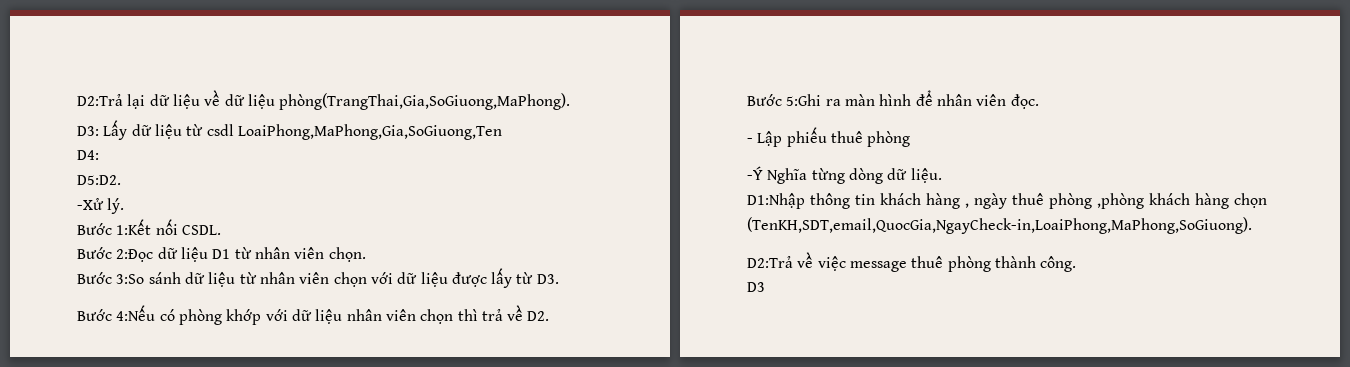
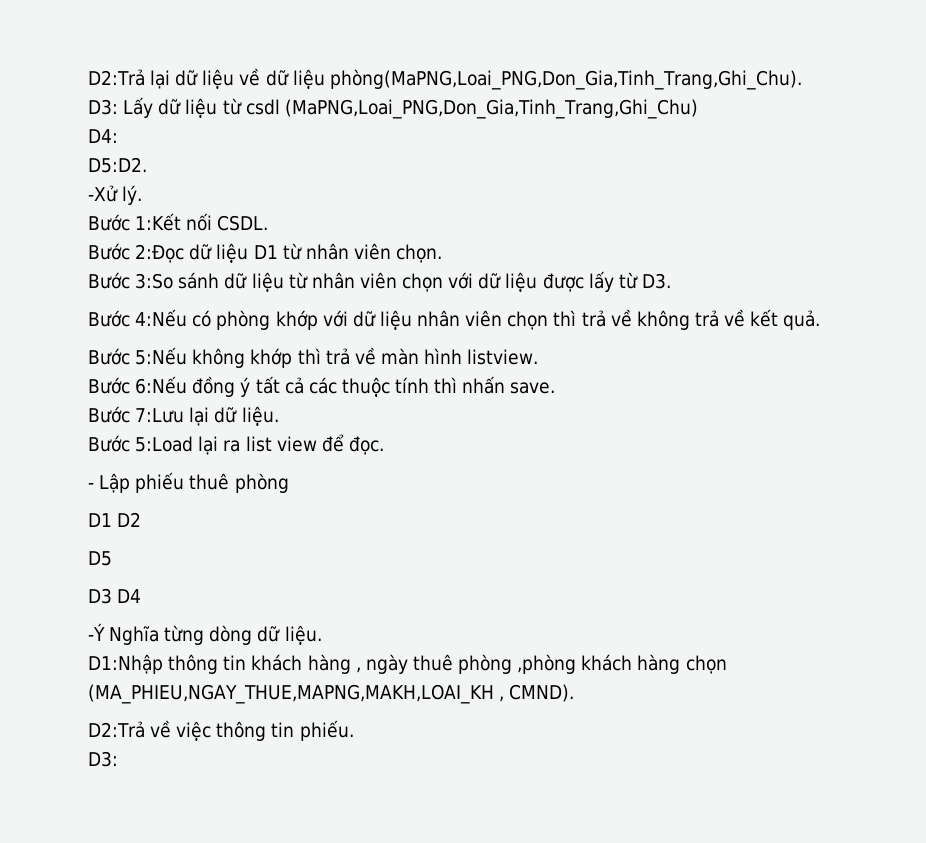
- D2:Trả lại dữ liệu về dữ liệu phòng(TrangThai,Gia,SoGiuong,MaPhong).
+ D2:Trả lại dữ liệu về dữ liệu phòng(MaPNG,Loai_PNG,Don_Gia,Tinh_Trang,Ghi_Chu).
- D3: Lấy dữ liệu từ csdl LoaiPhong,MaPhong,Gia,SoGiuong,Ten
+ D3: Lấy dữ liệu từ csdl (MaPNG,Loai_PNG,Don_Gia,Tinh_Trang,Ghi_Chu)
- Bước 4:Nếu có phòng khớp với dữ liệu nhân viên chọn thì trả về D2.
- Bước 5:Ghi ra màn hình để nhân viên đọc.
+ Bước 4:Nếu có phòng khớp với dữ liệu nhân viên chọn thì trả về không trả về kết quả.
+ Bước 5:Nếu không khớp thì trả về màn hình listview.
+ Bước 6:Nếu đồng ý tất cả các thuộc tính thì nhấn save.
+ Bước 7:Lưu lại dữ liệu.
+ Bước 5:Load lại ra list view để đọc.
+ D1 D2
+ D5
+ D3 D4
- D1:Nhập thông tin khách hàng , ngày thuê phòng ,phòng khách hàng chọn (TenKH,SDT,email,QuocGia,NgayCheck-in,LoaiPhong,MaPhong,SoGiuong).
+ D1:Nhập thông tin khách hàng , ngày thuê phòng ,phòng khách hàng chọn (MA_PHIEU,NGAY_THUE,MAPNG,MAKH,LOAI_KH , CMND).
- D2:Trả về việc message thuê phòng thành công.
- D3
+ D2:Trả về việc thông tin phiếu.
+ D3:

